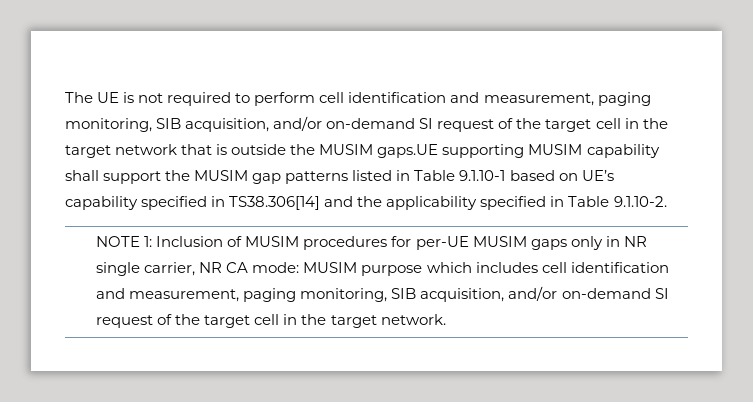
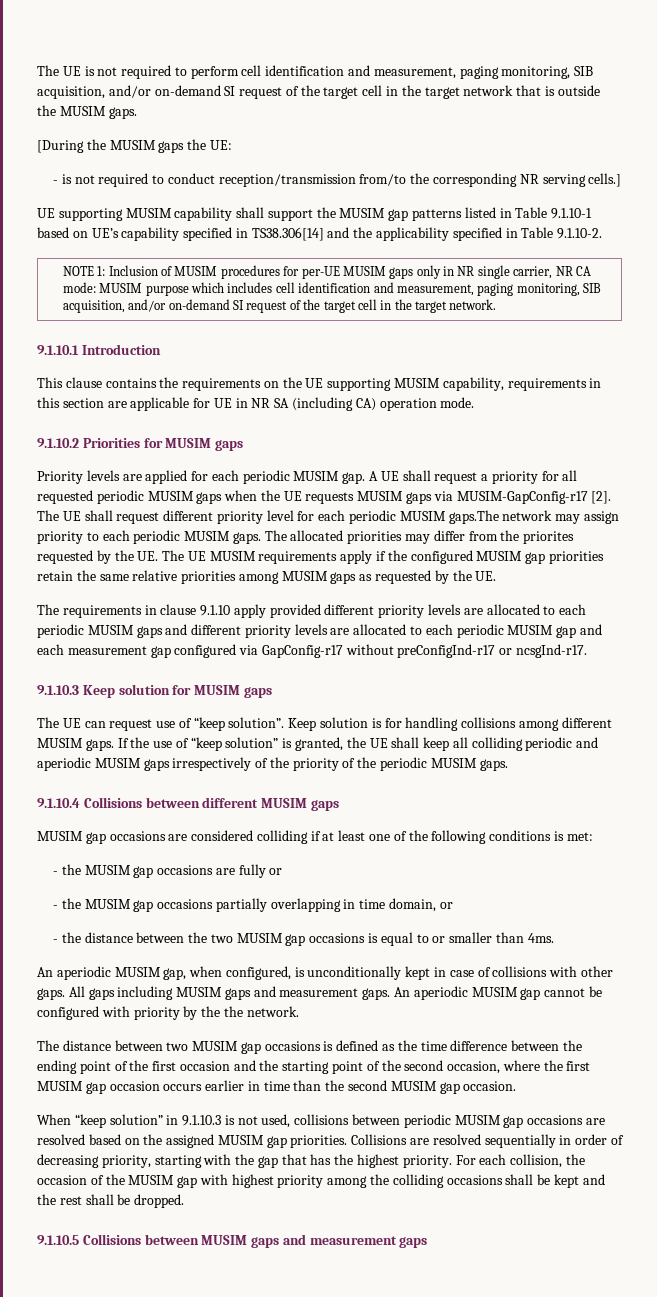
- The UE is not required to perform cell identification and measurement, paging monitoring, SIB acquisition, and/or on-demand SI request of the target cell in the target network that is outside the MUSIM gaps.UE supporting MUSIM capability shall support the MUSIM gap patterns listed in Table 9.1.10-1 based on UE’s capability specified in TS38.306[14] and the applicability specified in Table 9.1.10-2.
+ The UE is not required to perform cell identification and measurement, paging monitoring, SIB acquisition, and/or on-demand SI request of the target cell in the target network that is outside the MUSIM gaps.
+ [During the MUSIM gaps the UE:
+ - is not required to conduct reception/transmission from/to the corresponding NR serving cells.]
+ UE supporting MUSIM capability shall support the MUSIM gap patterns listed in Table 9.1.10-1 based on UE’s capability specified in TS38.306[14] and the applicability specified in Table 9.1.10-2.
+ 9.1.10.1 Introduction
+ This clause contains the requirements on the UE supporting MUSIM capability, requirements in this section are applicable for UE in NR SA (including CA) operation mode.
+ 9.1.10.2 Priorities for MUSIM gaps
+ Priority levels are applied for each periodic MUSIM gap. A UE shall request a priority for all requested periodic MUSIM gaps when the UE requests MUSIM gaps via MUSIM-GapConfig-r17 [2]. The UE shall request different priority level for each periodic MUSIM gaps.The network may assign priority to each periodic MUSIM gaps. The allocated priorities may differ from the priorites requested by the UE. The UE MUSIM requirements apply if the configured MUSIM gap priorities retain the same relative priorities among MUSIM gaps as requested by the UE.
+ The requirements in clause 9.1.10 apply provided different priority levels are allocated to each periodic MUSIM gaps and different priority levels are allocated to each periodic MUSIM gap and each measurement gap configured via GapConfig-r17 without preConfigInd-r17 or ncsgInd-r17.
+ 9.1.10.3 Keep solution for MUSIM gaps
+ The UE can request use of “keep solution”. Keep solution is for handling collisions among different MUSIM gaps. If the use of “keep solution” is granted, the UE shall keep all colliding periodic and aperiodic MUSIM gaps irrespectively of the priority of the periodic MUSIM gaps.
+ 9.1.10.4 Collisions between different MUSIM gaps
+ MUSIM gap occasions are considered colliding if at least one of the following conditions is met:
+ - the MUSIM gap occasions are fully or
+ - the MUSIM gap occasions partially overlapping in time domain, or
+ - the distance between the two MUSIM gap occasions is equal to or smaller than 4ms.
+ An aperiodic MUSIM gap, when configured, is unconditionally kept in case of collisions with other gaps. All gaps including MUSIM gaps and measurement gaps. An aperiodic MUSIM gap cannot be configured with priority by the the network.
+ The distance between two MUSIM gap occasions is defined as the time difference between the ending point of the first occasion and the starting point of the second occasion, where the first MUSIM gap occasion occurs earlier in time than the second MUSIM gap occasion.
+ When “keep solution” in 9.1.10.3 is not used, collisions between periodic MUSIM gap occasions are resolved based on the assigned MUSIM gap priorities. Collisions are resolved sequentially in order of decreasing priority, starting with the gap that has the highest priority. For each collision, the occasion of the MUSIM gap with highest priority among the colliding occasions shall be kept and the rest shall be dropped.
+ 9.1.10.5 Collisions between MUSIM gaps and measurement gaps

